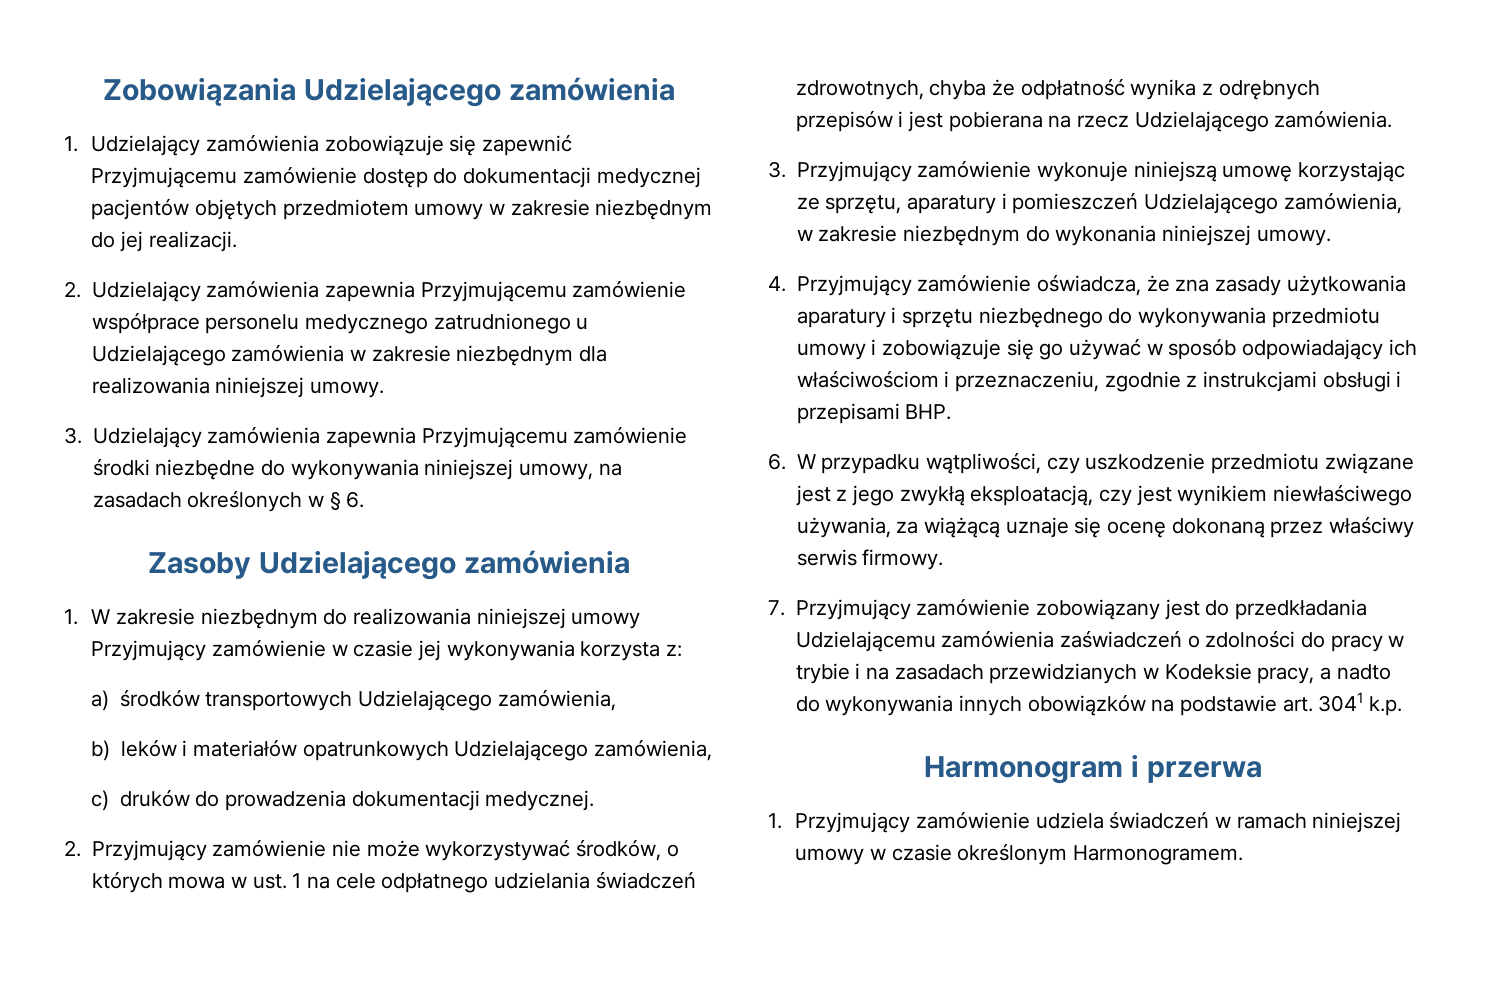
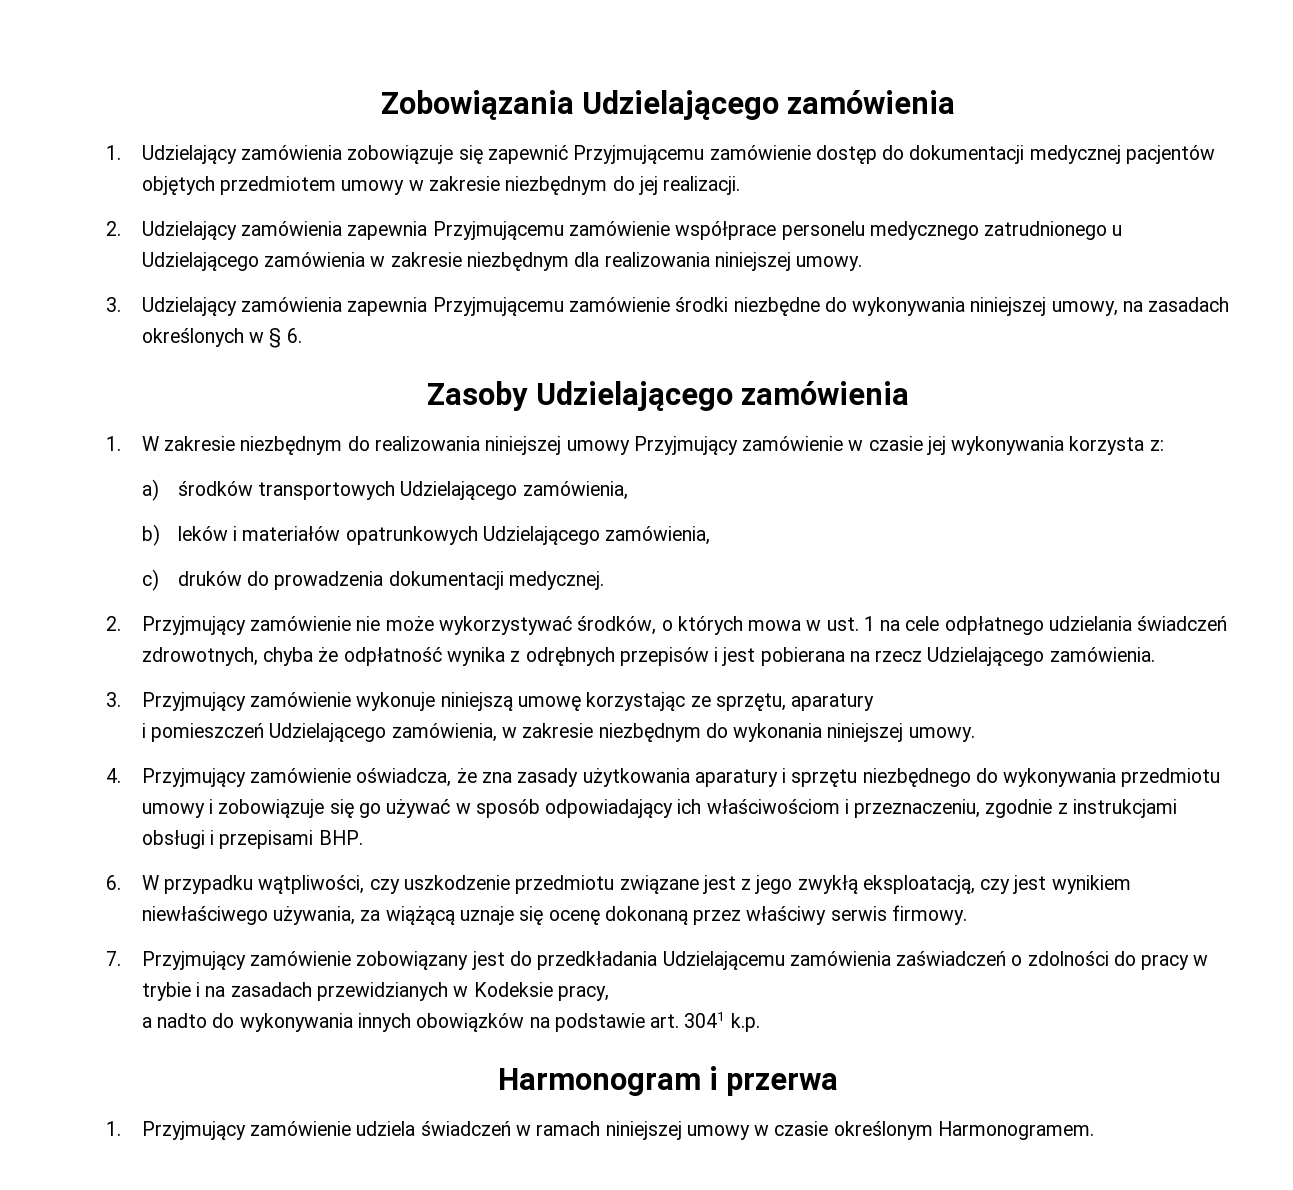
- 3. Przyjmujący zamówienie wykonuje niniejszą umowę korzystając ze sprzętu, aparatury i pomieszczeń Udzielającego zamówienia, w zakresie niezbędnym do wykonania niniejszej umowy.
+ 3. Przyjmujący zamówienie wykonuje niniejszą umowę korzystając ze sprzętu, aparatury
+ i pomieszczeń Udzielającego zamówienia, w zakresie niezbędnym do wykonania niniejszej umowy.
- 7. Przyjmujący zamówienie zobowiązany jest do przedkładania Udzielającemu zamówienia zaświadczeń o zdolności do pracy w trybie i na zasadach przewidzianych w Kodeksie pracy, a nadto do wykonywania innych obowiązków na podstawie art. 3041 k.p.
+ 7. Przyjmujący zamówienie zobowiązany jest do przedkładania Udzielającemu zamówienia zaświadczeń o zdolności do pracy w trybie i na zasadach przewidzianych w Kodeksie pracy,
+ a nadto do wykonywania innych obowiązków na podstawie art. 3041 k.p.

